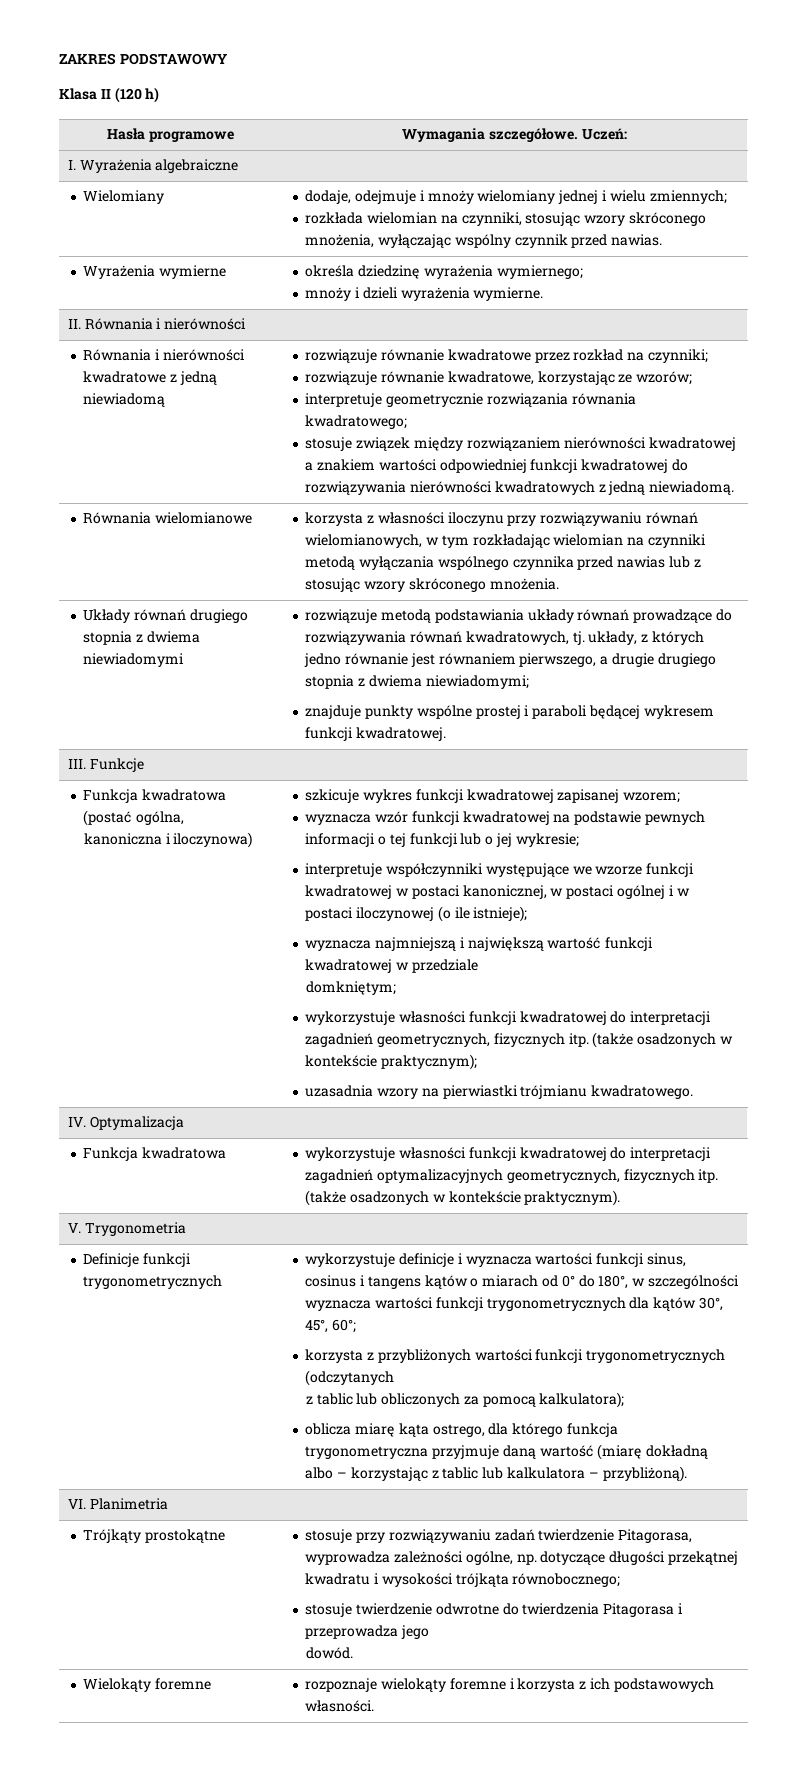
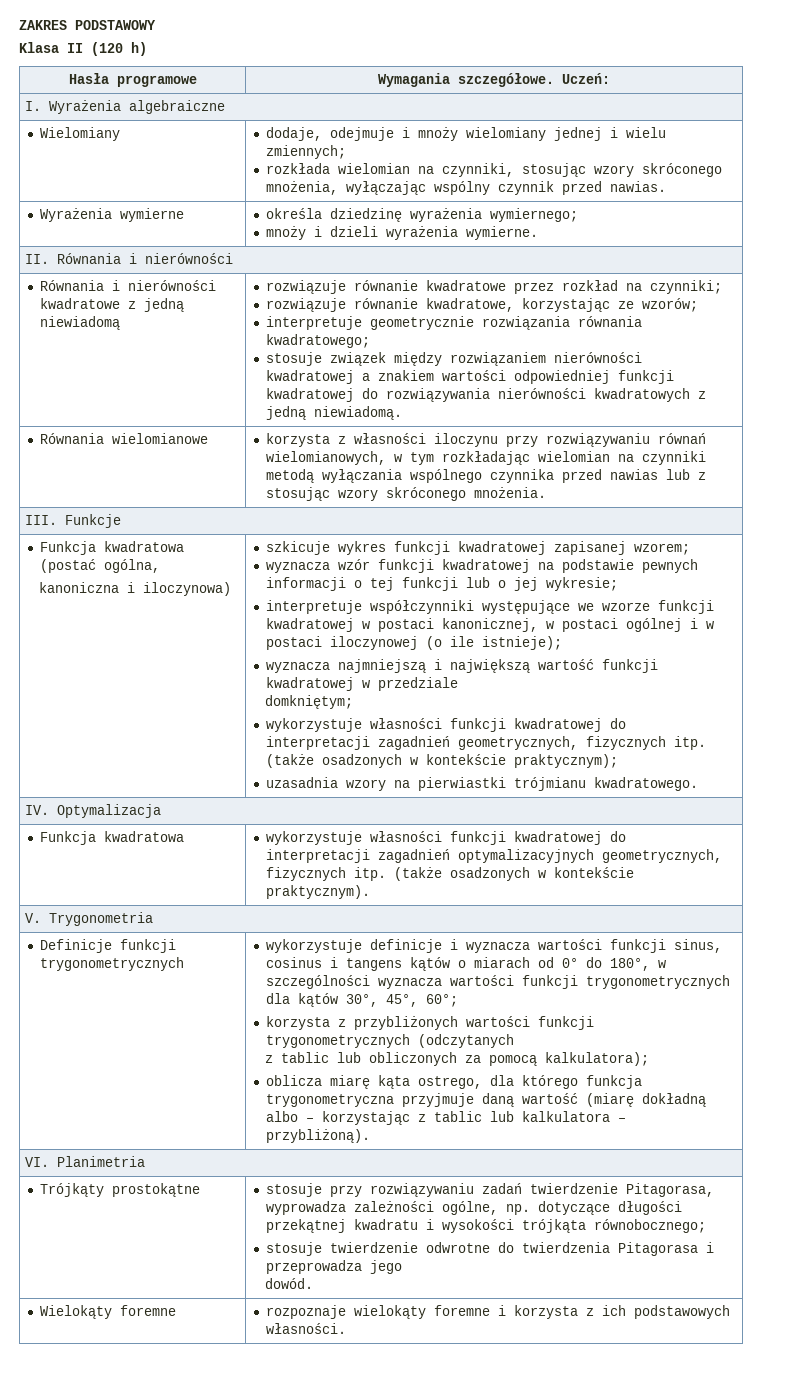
- Układy równań drugiego stopnia z dwiema niewiadomymi | rozwiązuje metodą podstawiania układy równań prowadzące do rozwiązywania równań kwadratowych, tj. układy, z których jedno równanie jest równaniem pierwszego, a drugie drugiego stopnia z dwiema niewiadomymi;
- znajduje punkty wspólne prostej i paraboli będącej wykresem funkcji kwadratowej.

